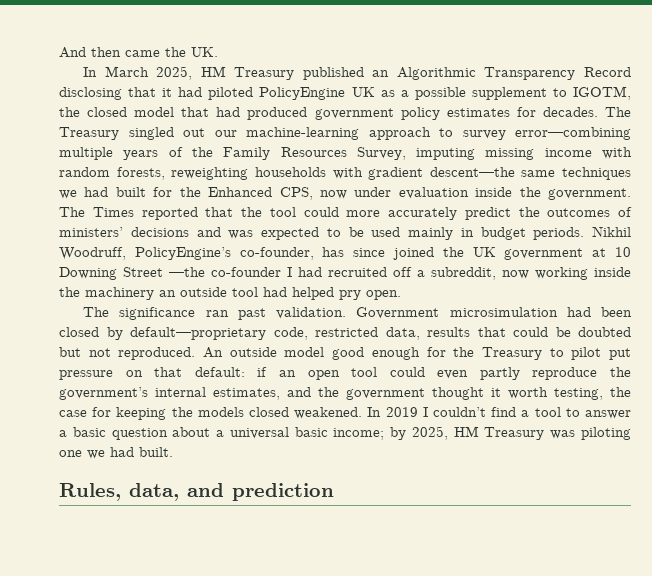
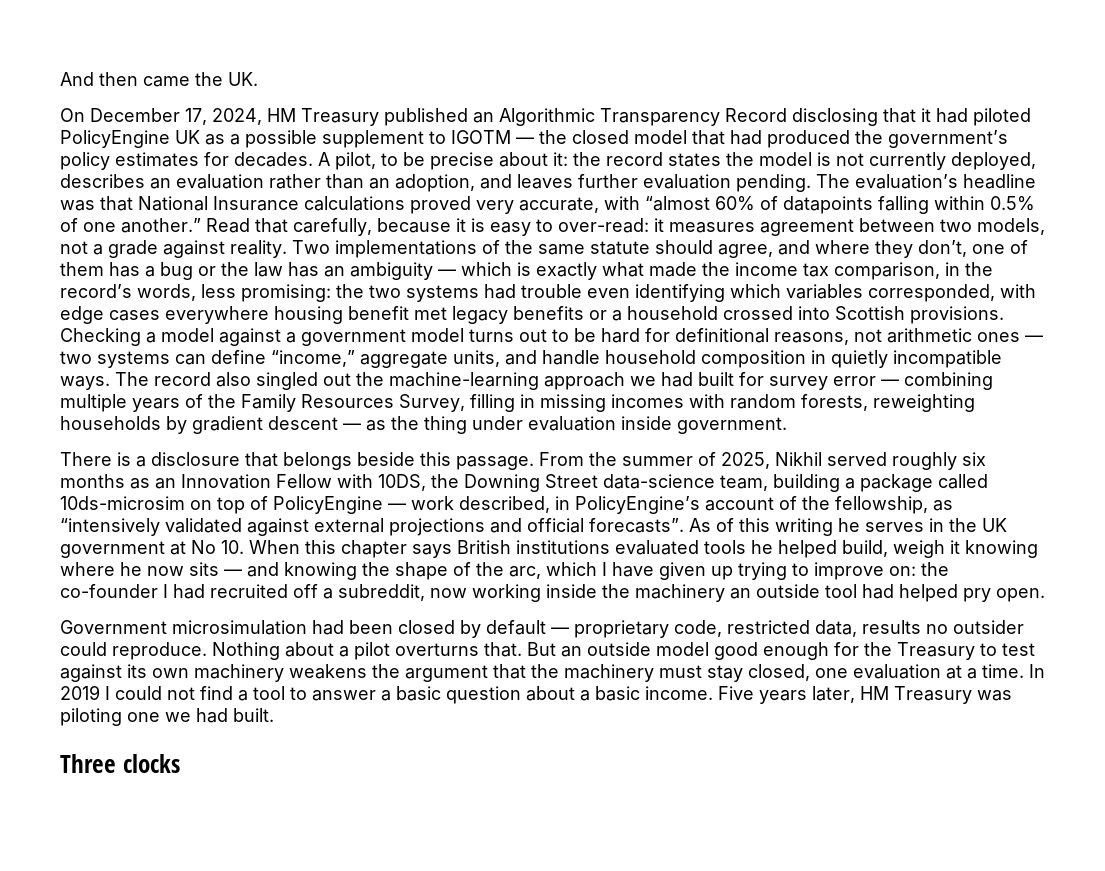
- In March 2025, HM Treasury published an Algorithmic Transparency Record disclosing that it had piloted PolicyEngine UK as a possible supplement to IGOTM, the closed model that had produced government policy estimates for decades.
+ On December 17, 2024, HM Treasury published an Algorithmic Transparency Record disclosing that it had piloted PolicyEngine UK as a possible supplement to IGOTM — the closed model that had produced the government’s policy estimates for decades.
- The Treasury singled out our machine-learning approach to survey error—combining multiple years of the Family Resources Survey, imputing missing income with random forests, reweighting households with gradient descent—the same techniques we had built for the Enhanced CPS, now under evaluation inside the government. The Times reported that the tool could more accurately predict the outcomes of ministers’ decisions and was expected to be used mainly in budget periods. Nikhil Woodruff, PolicyEngine’s co-founder, has since joined the UK government at 10 Downing Street —the co-founder I had recruited off a subreddit, now working inside the machinery an outside tool had helped pry open.
+ A pilot, to be precise about it: the record states the model is not currently deployed, describes an evaluation rather than an adoption, and leaves further evaluation pending. The evaluation’s headline was that National Insurance calculations proved very accurate, with “almost 60% of datapoints falling within 0.5% of one another.” Read that carefully, because it is easy to over-read: it measures agreement between two models, not a grade against reality. Two implementations of the same statute should agree, and where they don’t, one of them has a bug or the law has an ambiguity — which is exactly what made the income tax comparison, in the record’s words, less promising: the two systems had trouble even identifying which variables corresponded, with edge cases everywhere housing benefit met legacy benefits or a household crossed into Scottish provisions. Checking a model against a government model turns out to be hard for definitional reasons, not arithmetic ones — two systems can define “income,” aggregate units, and handle household composition in quietly incompatible ways. The record also singled out the machine-learning approach we had built for survey error — combining multiple years of the Family Resources Survey, filling in missing incomes with random forests, reweighting households by gradient descent — as the thing under evaluation inside government.
+ There is a disclosure that belongs beside this passage. From the summer of 2025, Nikhil served roughly six months as an Innovation Fellow with 10DS, the Downing Street data-science team, building a package called 10ds-microsim on top of PolicyEngine — work described, in PolicyEngine’s account of the fellowship, as “intensively validated against external projections and official forecasts”. As of this writing he serves in the UK government at No 10. When this chapter says British institutions evaluated tools he helped build, weigh it knowing where he now sits — and knowing the shape of the arc, which I have given up trying to improve on: the co-founder I had recruited off a subreddit, now working inside the machinery an outside tool had helped pry open.
- The significance ran past validation. Government microsimulation had been closed by default—proprietary code, restricted data, results that could be doubted but not reproduced. An outside model good enough for the Treasury to pilot put pressure on that default: if an open tool could even partly reproduce the government’s internal estimates, and the government thought it worth testing, the case for keeping the models closed weakened.
+ Government microsimulation had been closed by default — proprietary code, restricted data, results no outsider could reproduce. Nothing about a pilot overturns that. But an outside model good enough for the Treasury to test against its own machinery weakens the argument that the machinery must stay closed, one evaluation at a time.
- In 2019 I couldn’t find a tool to answer a basic question about a universal basic income; by 2025, HM Treasury was piloting one we had built.
+ In 2019 I could not find a tool to answer a basic question about a basic income. Five years later, HM Treasury was piloting one we had built.
- Rules, data, and prediction
+ Three clocks

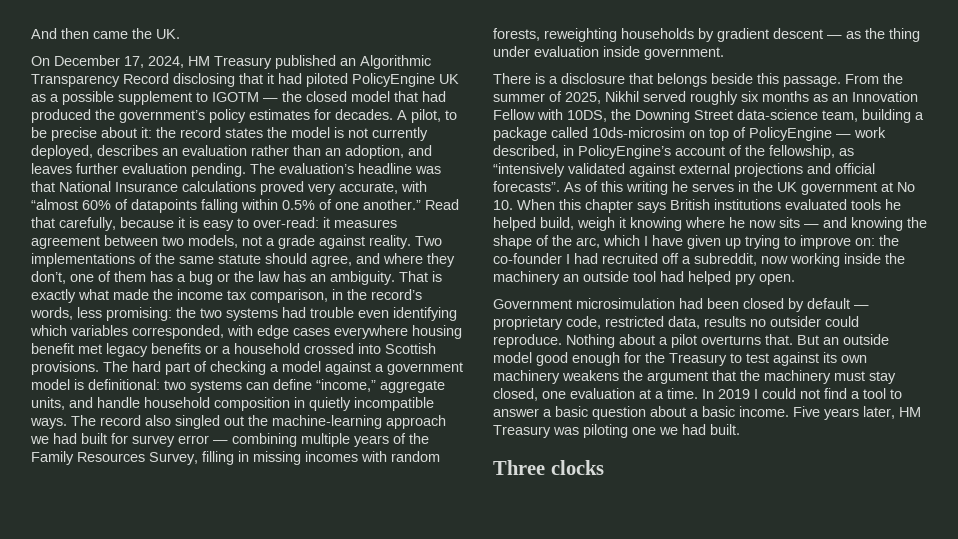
- Two implementations of the same statute should agree, and where they don’t, one of them has a bug or the law has an ambiguity — which is exactly what made the income tax comparison, in the record’s words, less promising:
+ Two implementations of the same statute should agree, and where they don’t, one of them has a bug or the law has an ambiguity. That is exactly what made the income tax comparison, in the record’s words, less promising:
- Checking a model against a government model turns out to be hard for definitional reasons, not arithmetic ones — two systems can define “income,” aggregate units, and handle household composition in quietly incompatible ways.
+ The hard part of checking a model against a government model is definitional: two systems can define “income,” aggregate units, and handle household composition in quietly incompatible ways.

